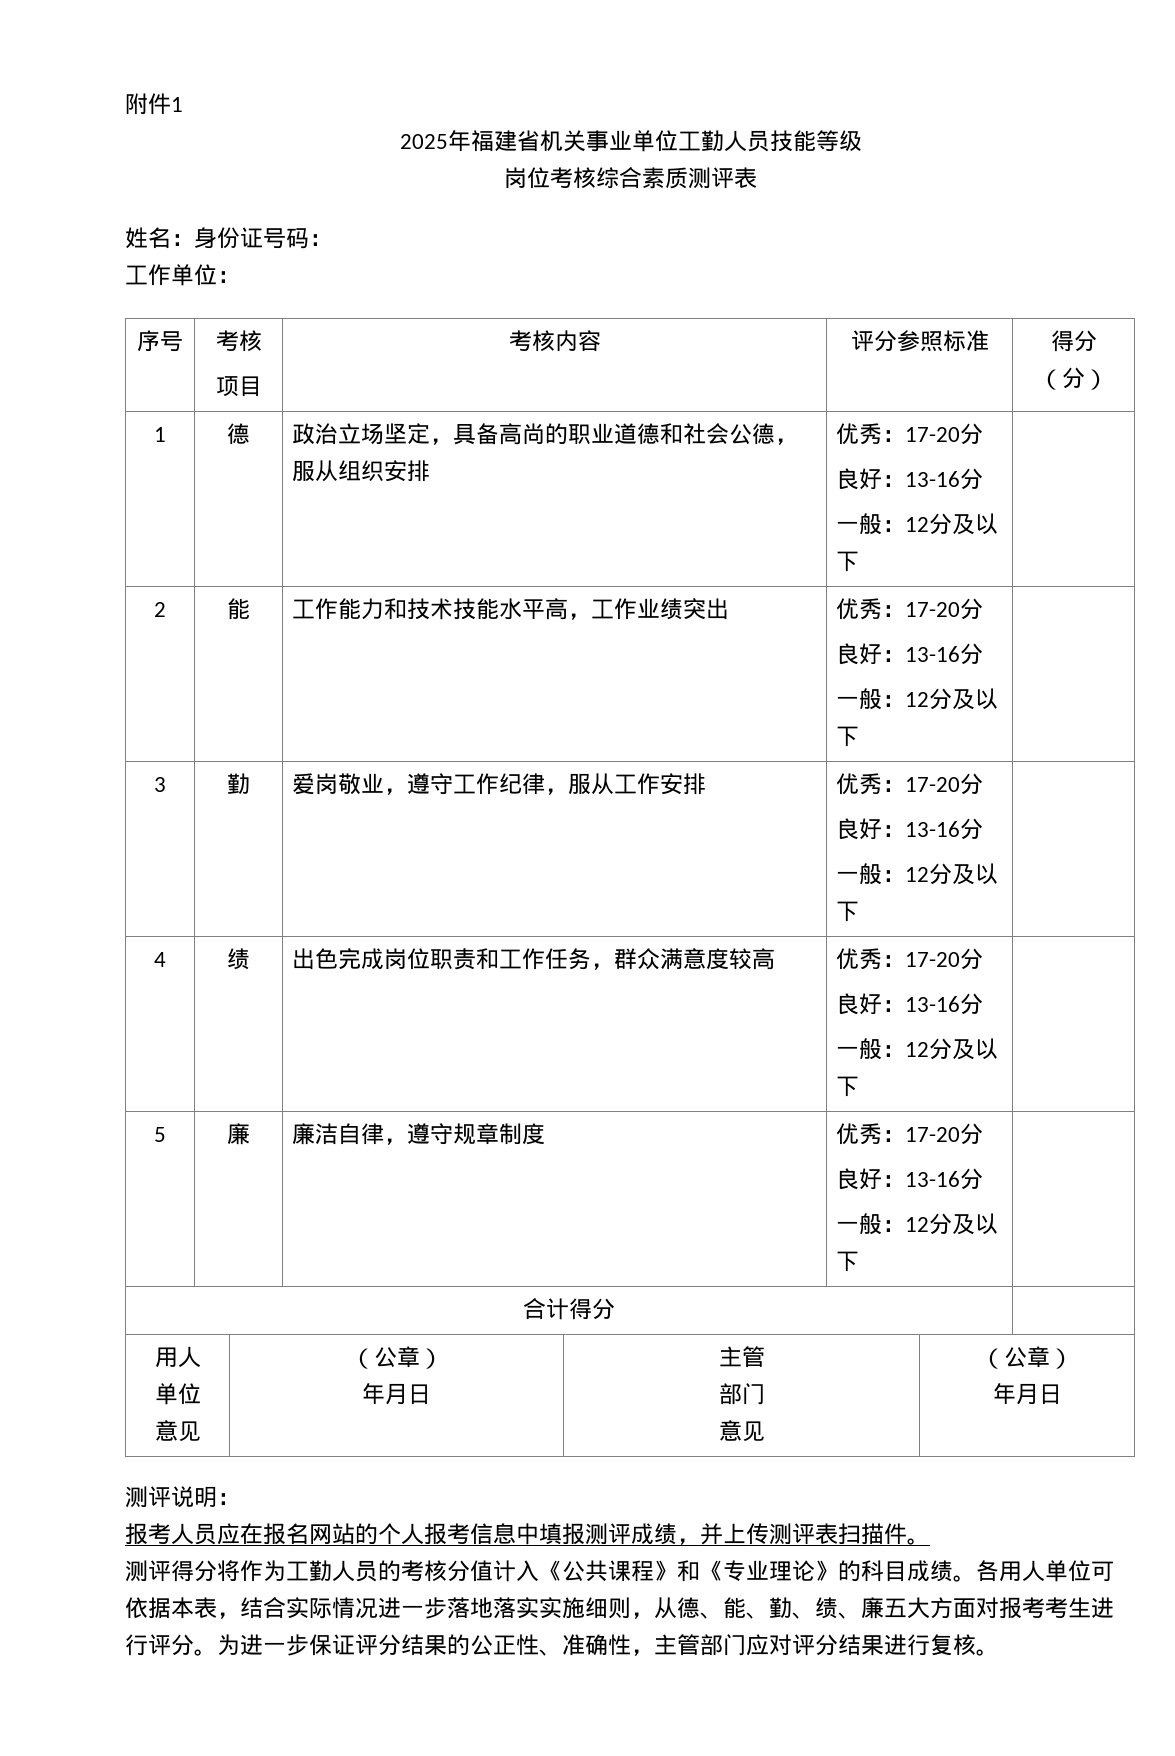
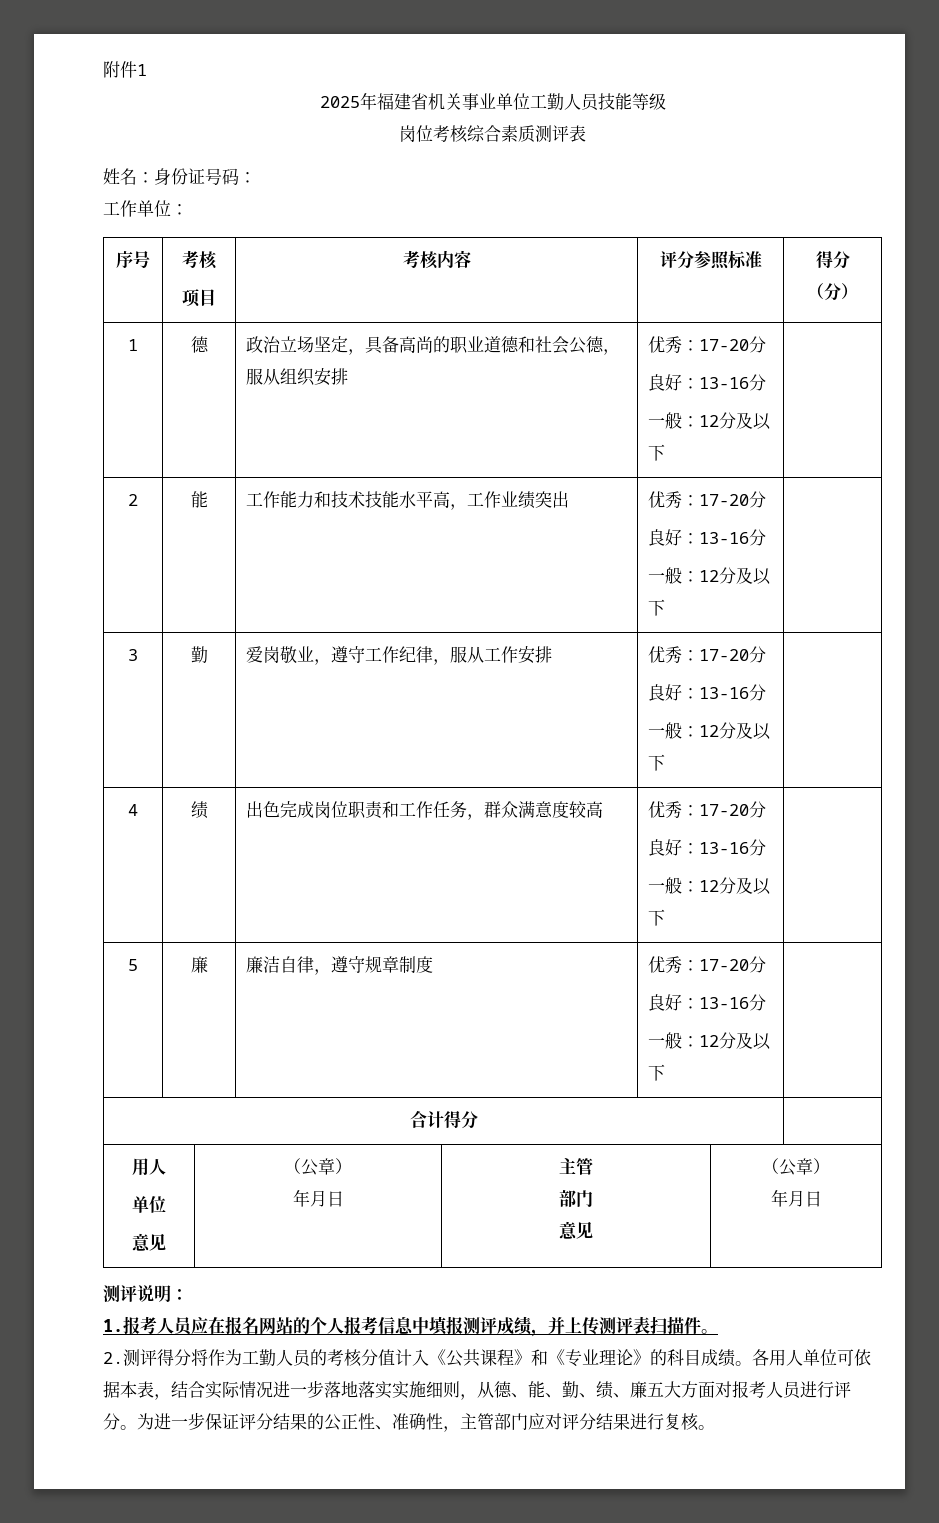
- 报考人员应在报名网站的个人报考信息中填报测评成绩，并上传测评表扫描件。
+ 1.报考人员应在报名网站的个人报考信息中填报测评成绩，并上传测评表扫描件。
- 测评得分将作为工勤人员的考核分值计入《公共课程》和《专业理论》的科目成绩。
+ 2.测评得分将作为工勤人员的考核分值计入《公共课程》和《专业理论》的科目成绩。
- 各用人单位可依据本表，结合实际情况进一步落地落实实施细则，从德、能、勤、绩、廉五大方面对报考考生进行评分。
+ 各用人单位可依据本表，结合实际情况进一步落地落实实施细则，从德、能、勤、绩、廉五大方面对报考人员进行评分。

